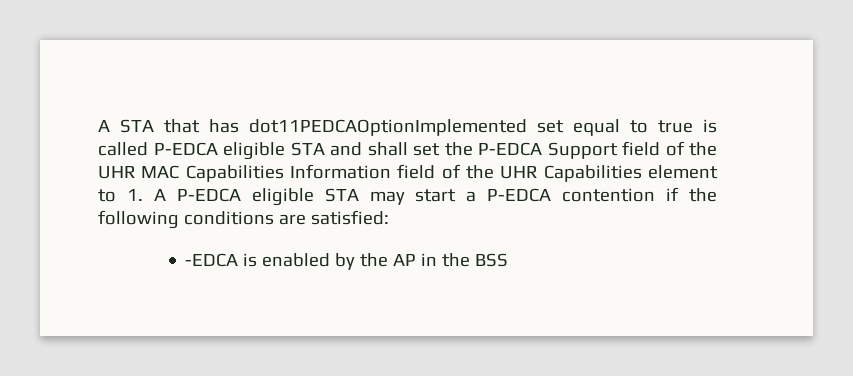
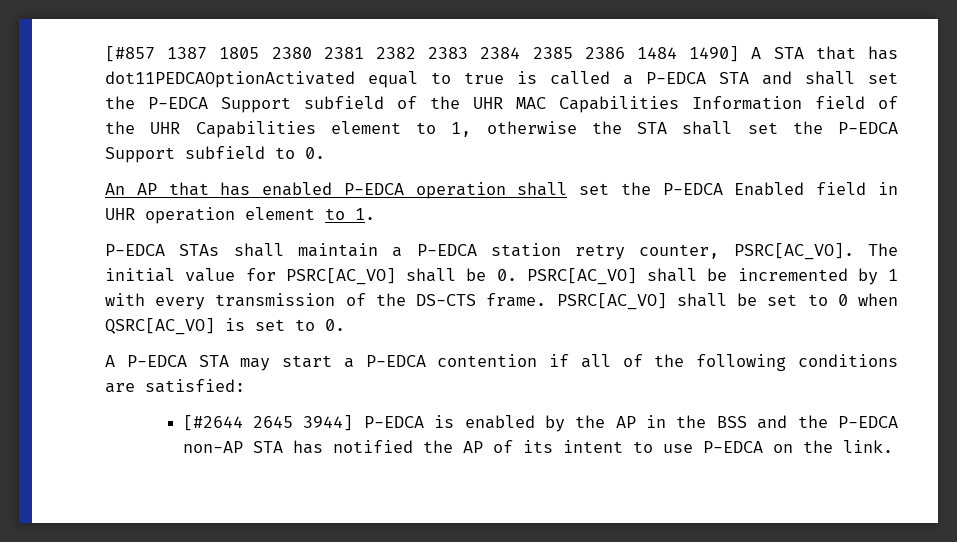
- A STA that has dot11PEDCAOptionImplemented set equal to true is called P-EDCA eligible STA and shall set the P-EDCA Support field of the UHR MAC Capabilities Information field of the UHR Capabilities element to 1. A P-EDCA eligible STA may start a P-EDCA contention if the following conditions are satisfied:
+ [#857 1387 1805 2380 2381 2382 2383 2384 2385 2386 1484 1490] A STA that has dot11PEDCAOptionActivated equal to true is called a P-EDCA STA and shall set the P-EDCA Support subfield of the UHR MAC Capabilities Information field of the UHR Capabilities element to 1, otherwise the STA shall set the P-EDCA Support subfield to 0.
+ An AP that has enabled P-EDCA operation shall set the P-EDCA Enabled field in UHR operation element to 1.
+ P-EDCA STAs shall maintain a P-EDCA station retry counter, PSRC[AC_VO]. The initial value for PSRC[AC_VO] shall be 0. PSRC[AC_VO] shall be incremented by 1 with every transmission of the DS-CTS frame. PSRC[AC_VO] shall be set to 0 when QSRC[AC_VO] is set to 0.
+ A P-EDCA STA may start a P-EDCA contention if all of the following conditions are satisfied:
- -EDCA is enabled by the AP in the BSS
+ [#2644 2645 3944] P-EDCA is enabled by the AP in the BSS and the P-EDCA non-AP STA has notified the AP of its intent to use P-EDCA on the link.

